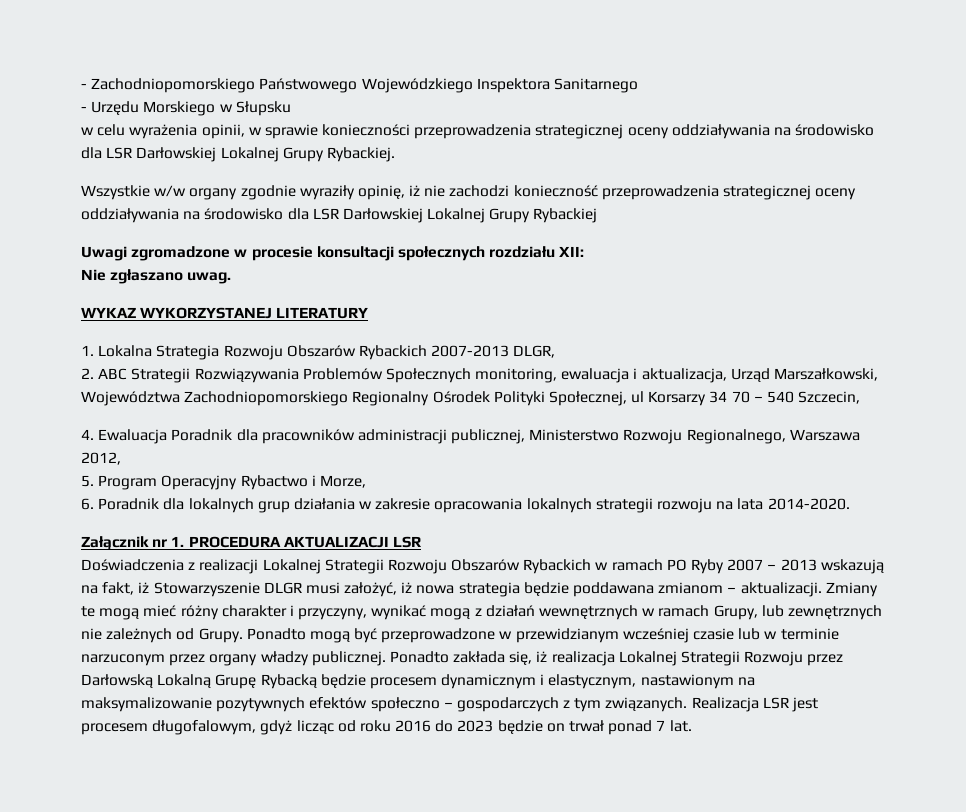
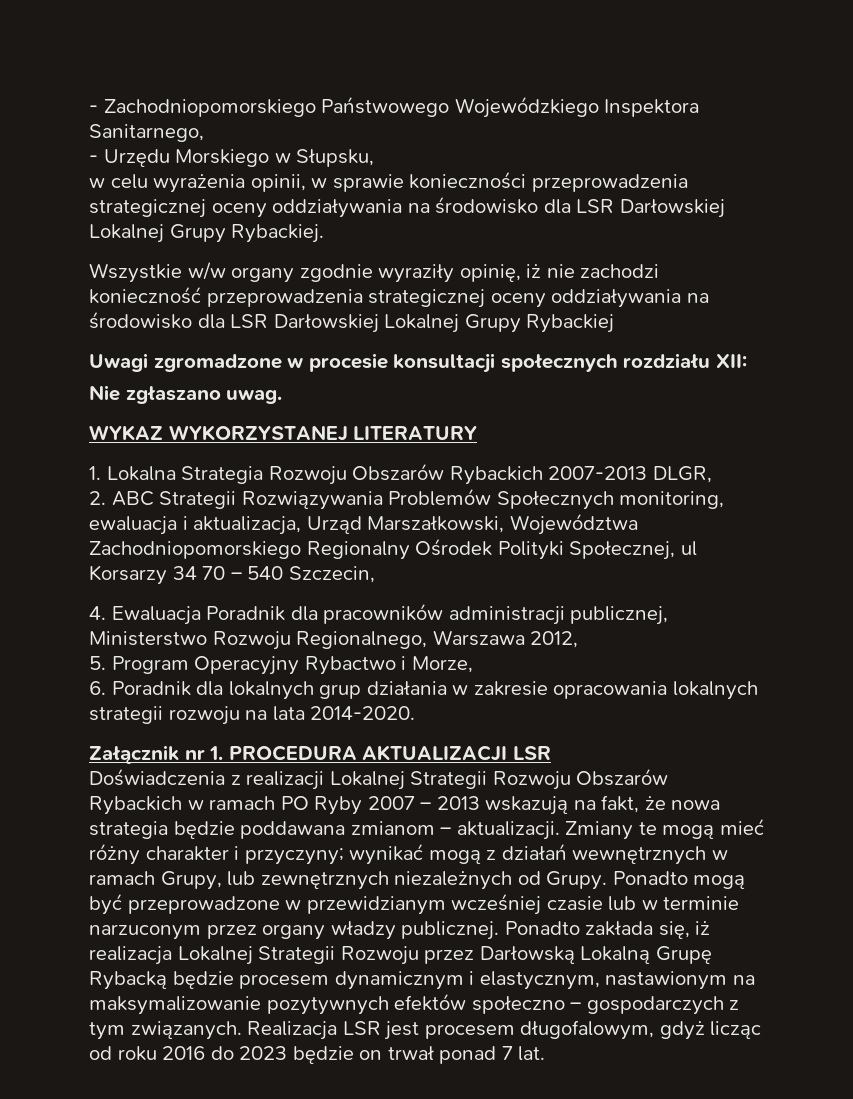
- - Zachodniopomorskiego Państwowego Wojewódzkiego Inspektora Sanitarnego
+ - Zachodniopomorskiego Państwowego Wojewódzkiego Inspektora Sanitarnego,
- - Urzędu Morskiego w Słupsku
+ - Urzędu Morskiego w Słupsku,
- Doświadczenia z realizacji Lokalnej Strategii Rozwoju Obszarów Rybackich w ramach PO Ryby 2007 – 2013 wskazują na fakt, iż Stowarzyszenie DLGR musi założyć, iż nowa strategia będzie poddawana zmianom – aktualizacji.
+ Doświadczenia z realizacji Lokalnej Strategii Rozwoju Obszarów Rybackich w ramach PO Ryby 2007 – 2013 wskazują na fakt, że nowa strategia będzie poddawana zmianom – aktualizacji.
- Zmiany te mogą mieć różny charakter i przyczyny, wynikać mogą z działań wewnętrznych w ramach Grupy, lub zewnętrznych nie zależnych od Grupy.
+ Zmiany te mogą mieć różny charakter i przyczyny; wynikać mogą z działań wewnętrznych w ramach Grupy, lub zewnętrznych niezależnych od Grupy.

